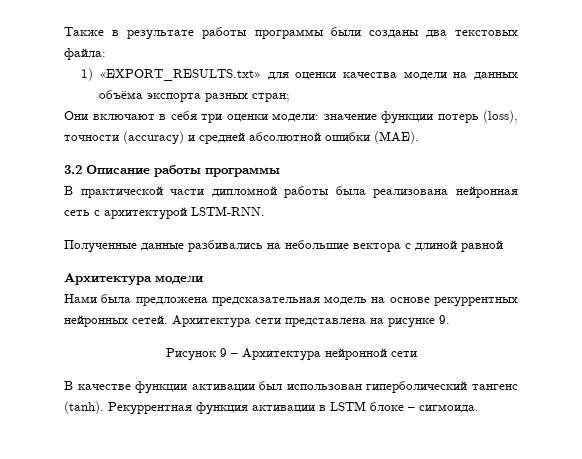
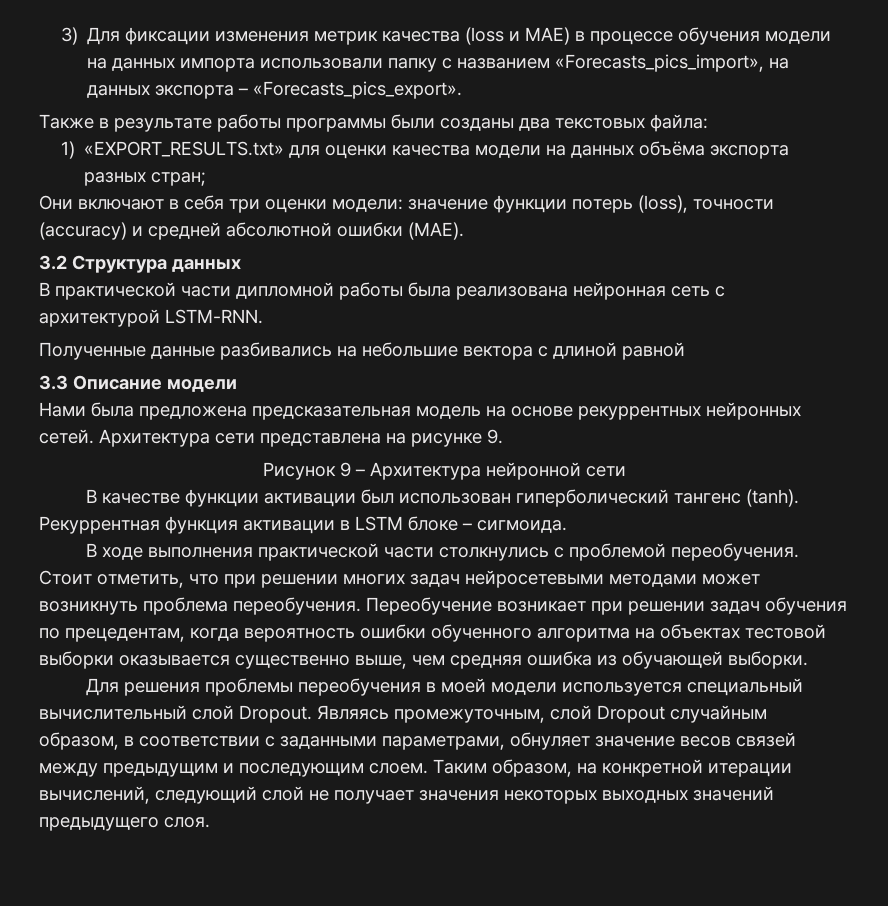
+ 3) Для фиксации изменения метрик качества (loss и MAE) в процессе обучения модели на данных импорта использовали папку с названием «Forecasts_pics_import», на данных экспорта – «Forecasts_pics_export».
- 3.2 Описание работы программы
+ 3.2 Структура данных
- Архитектура модели
+ 3.3 Описание модели
+ В ходе выполнения практической части столкнулись с проблемой переобучения. Стоит отметить, что при решении многих задач нейросетевыми методами может возникнуть проблема переобучения. Переобучение возникает при решении задач обучения по прецедентам, когда вероятность ошибки обученного алгоритма на объектах тестовой выборки оказывается существенно выше, чем средняя ошибка из обучающей выборки.
+ Для решения проблемы переобучения в моей модели используется специальный вычислительный слой Dropout. Являясь промежуточным, слой Dropout случайным образом, в соответствии с заданными параметрами, обнуляет значение весов связей между предыдущим и последующим слоем. Таким образом, на конкретной итерации вычислений, следующий слой не получает значения некоторых выходных значений предыдущего слоя.

